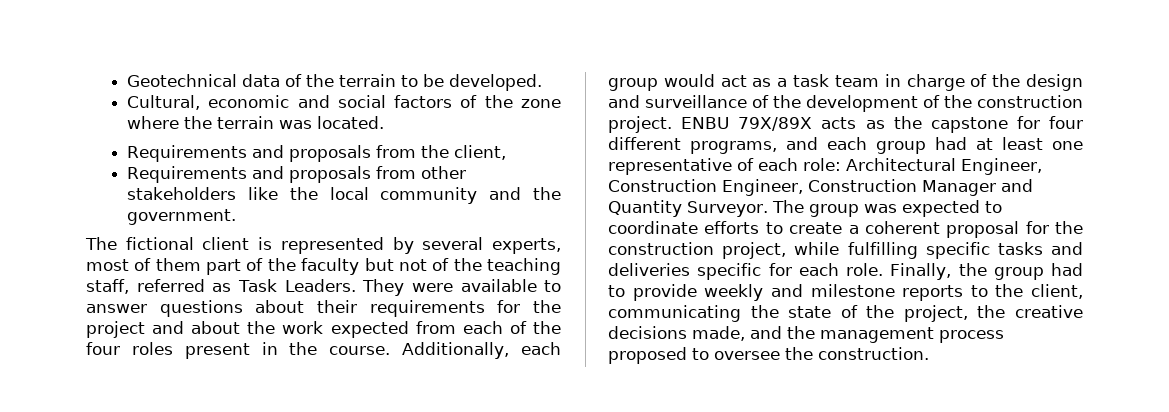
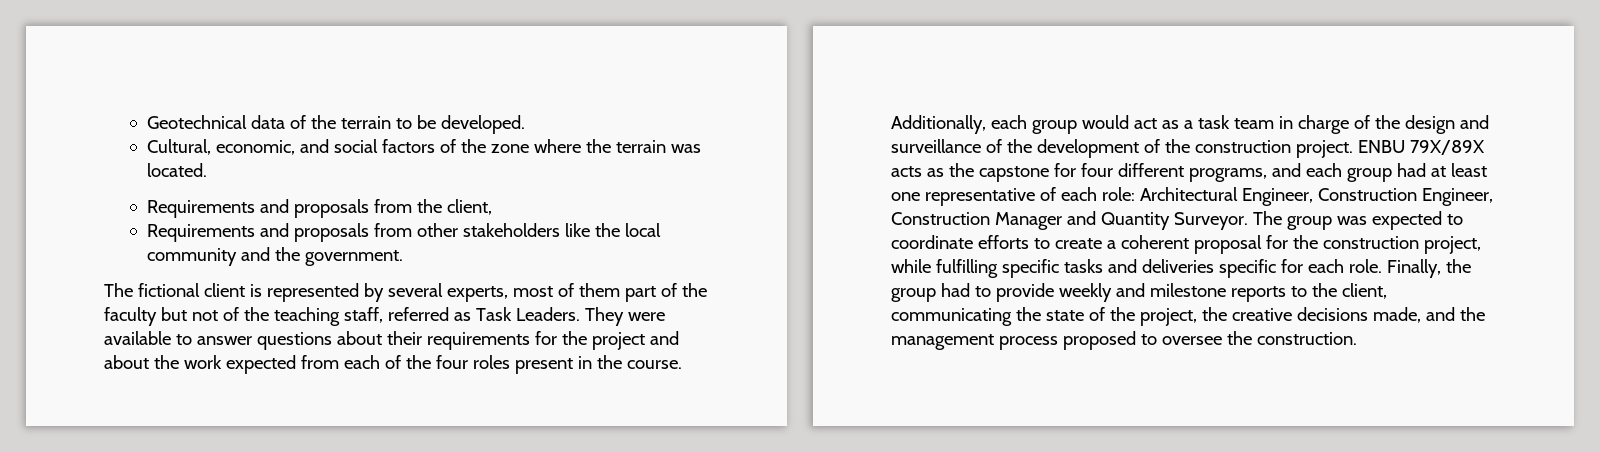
- Cultural, economic and social factors of the zone where the terrain was located.
+ Cultural, economic, and social factors of the zone where the terrain was located.

